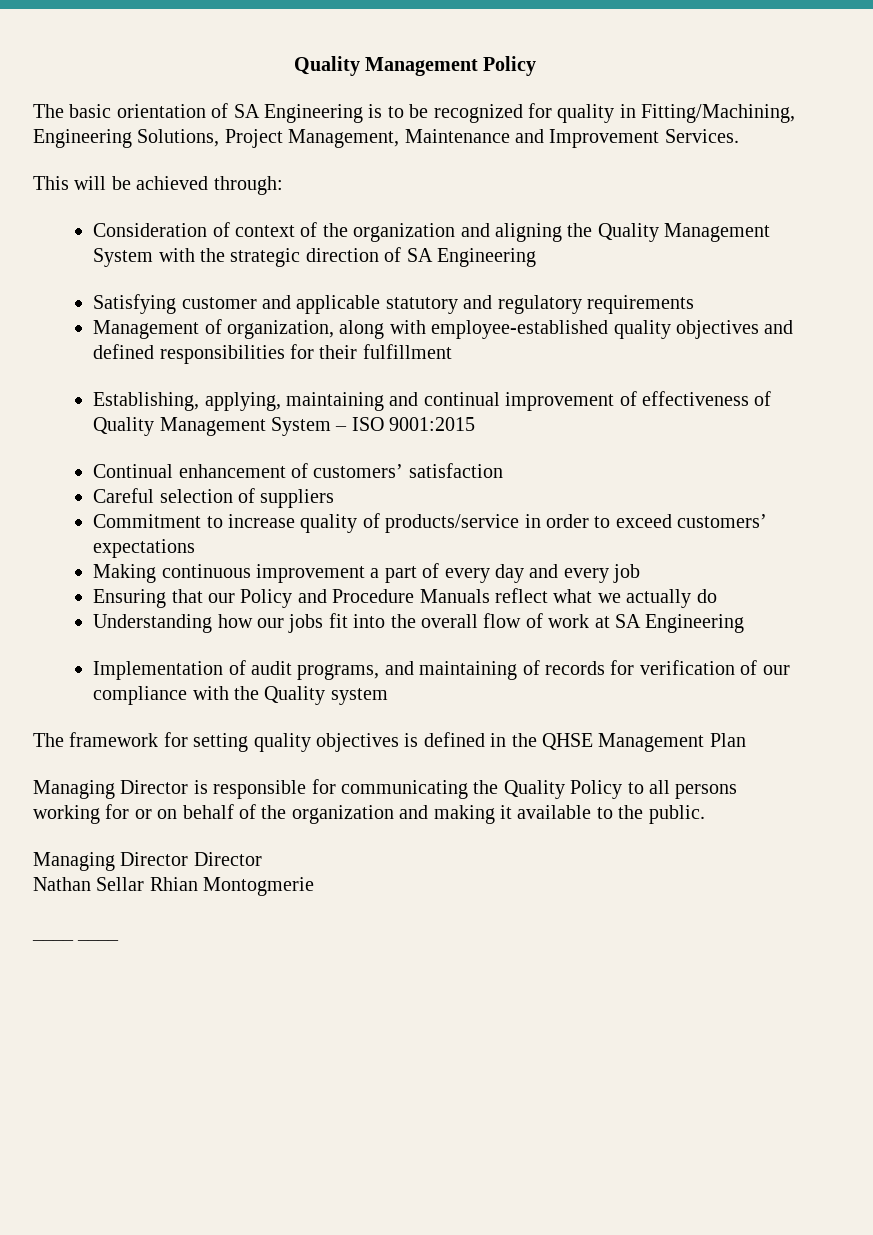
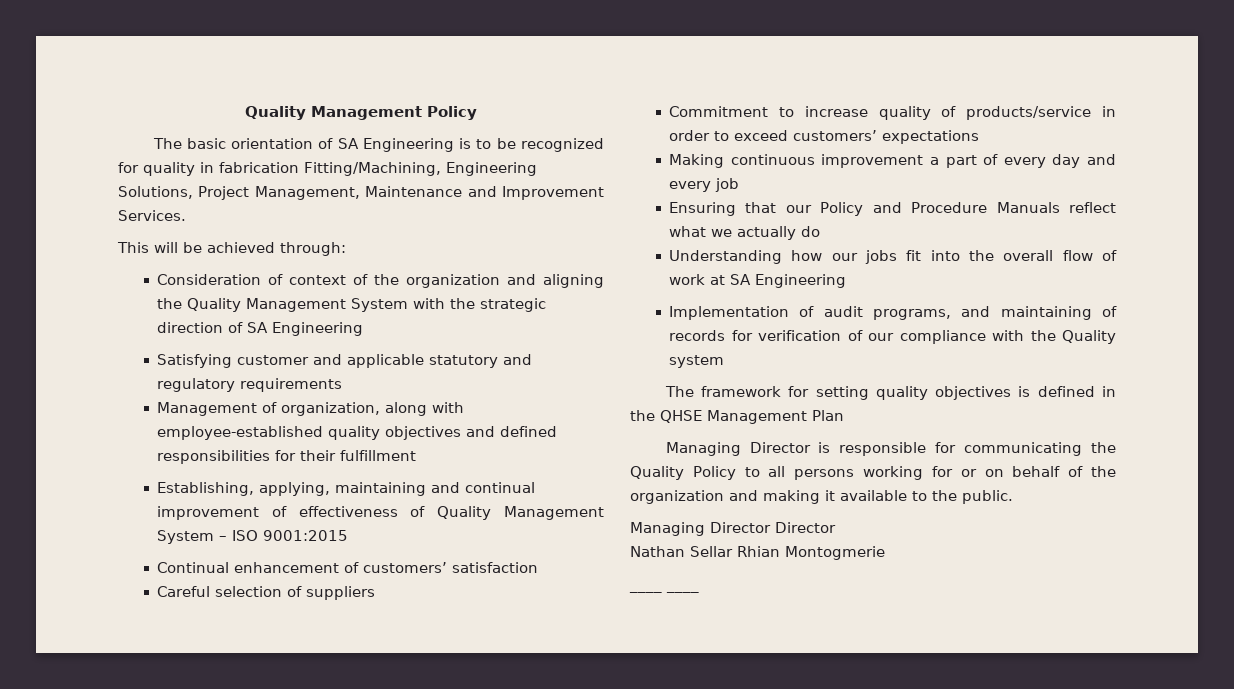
- The basic orientation of SA Engineering is to be recognized for quality in Fitting/Machining, Engineering Solutions, Project Management, Maintenance and Improvement Services.
+ The basic orientation of SA Engineering is to be recognized for quality in fabrication Fitting/Machining, Engineering Solutions, Project Management, Maintenance and Improvement Services.

